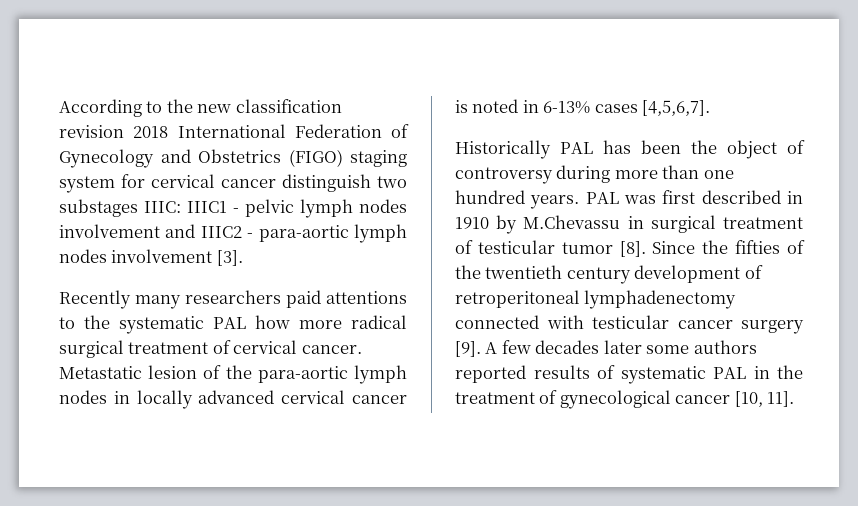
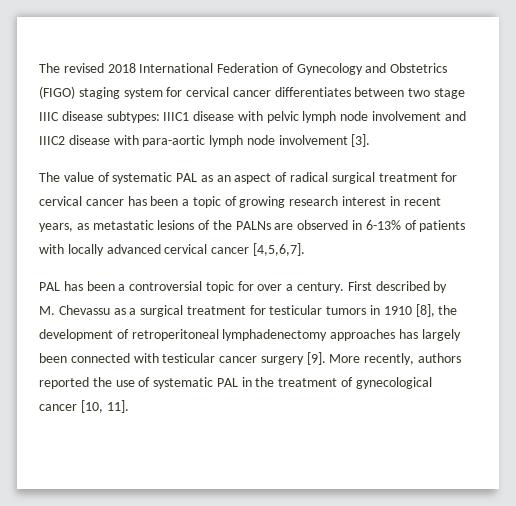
- According to the new classification revision 2018 International Federation of Gynecology and Obstetrics (FIGO) staging system for cervical cancer distinguish two substages IIIC: IIIC1 - pelvic lymph nodes involvement and IIIC2 - para-aortic lymph nodes involvement [3].
+ The revised 2018 International Federation of Gynecology and Obstetrics (FIGO) staging system for cervical cancer differentiates between two stage IIIC disease subtypes: IIIC1 disease with pelvic lymph node involvement and IIIC2 disease with para-aortic lymph node involvement [3].
- Recently many researchers paid attentions to the systematic PAL how more radical surgical treatment of cervical cancer. Metastatic lesion of the para-aortic lymph nodes in locally advanced cervical cancer is noted in 6-13% cases [4,5,6,7].
+ The value of systematic PAL as an aspect of radical surgical treatment for cervical cancer has been a topic of growing research interest in recent years, as metastatic lesions of the PALNs are observed in 6-13% of patients with locally advanced cervical cancer [4,5,6,7].
- Historically PAL has been the object of controversy during more than one hundred years. PAL was first described in 1910 by M.Chevassu in surgical treatment of testicular tumor [8]. Since the fifties of the twentieth century development of retroperitoneal lymphadenectomy connected with testicular cancer surgery [9].
+ PAL has been a controversial topic for over a century. First described by M. Chevassu as a surgical treatment for testicular tumors in 1910 [8], the development of retroperitoneal lymphadenectomy approaches has largely been connected with testicular cancer surgery [9].
- A few decades later some authors reported results of systematic PAL in the treatment of gynecological cancer [10, 11].
+ More recently, authors reported the use of systematic PAL in the treatment of gynecological cancer [10, 11].

